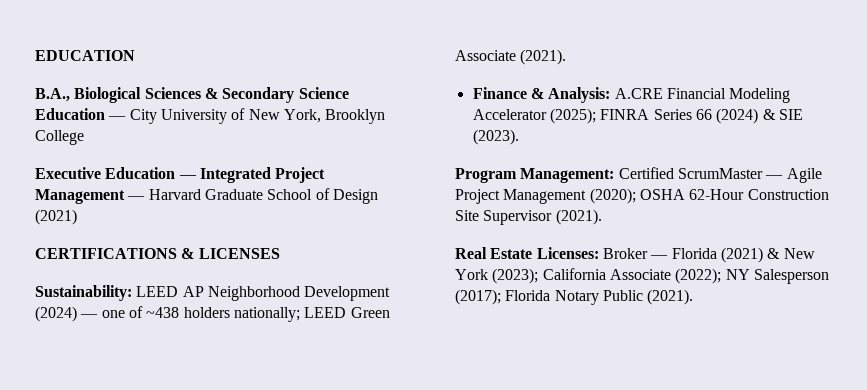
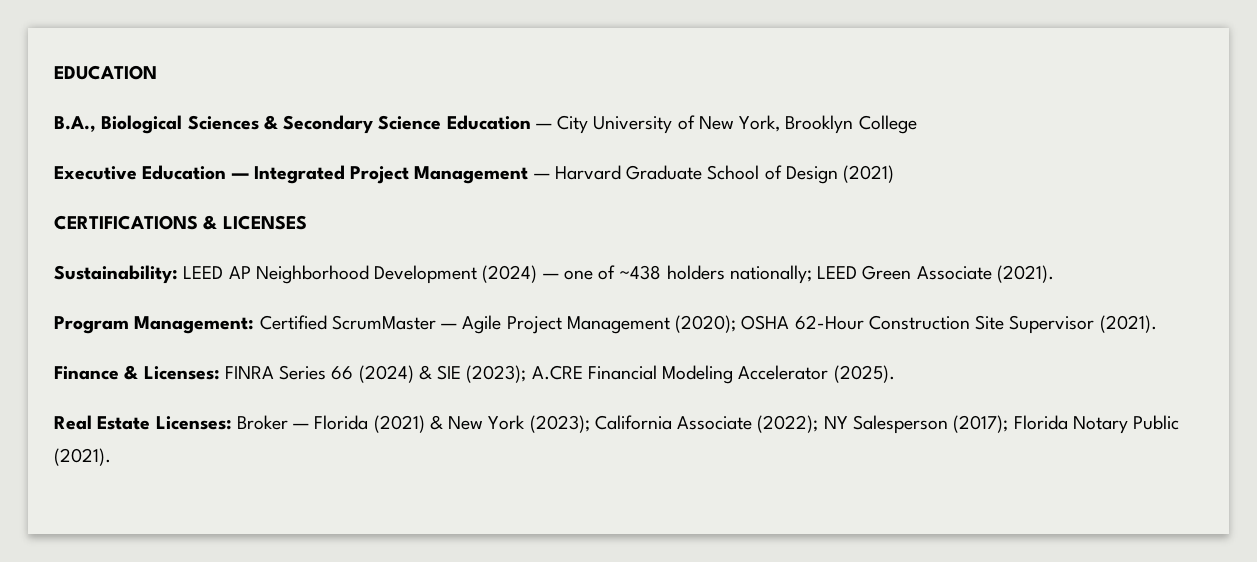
- Finance & Analysis: A.CRE Financial Modeling Accelerator (2025); FINRA Series 66 (2024) & SIE (2023).
+ Finance & Licenses: FINRA Series 66 (2024) & SIE (2023); A.CRE Financial Modeling Accelerator (2025).

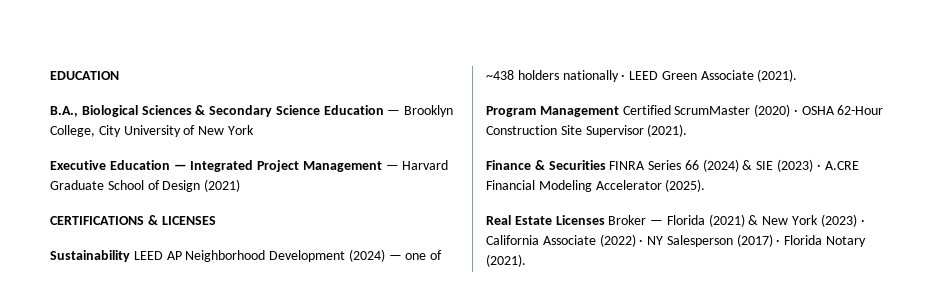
- B.A., Biological Sciences & Secondary Science Education — City University of New York, Brooklyn College
+ B.A., Biological Sciences & Secondary Science Education — Brooklyn College, City University of New York
- Sustainability: LEED AP Neighborhood Development (2024) — one of ~438 holders nationally; LEED Green Associate (2021).
+ Sustainability LEED AP Neighborhood Development (2024) — one of ~438 holders nationally · LEED Green Associate (2021).
- Program Management: Certified ScrumMaster — Agile Project Management (2020); OSHA 62-Hour Construction Site Supervisor (2021).
+ Program Management Certified ScrumMaster (2020) · OSHA 62-Hour Construction Site Supervisor (2021).
- Finance & Licenses: FINRA Series 66 (2024) & SIE (2023); A.CRE Financial Modeling Accelerator (2025).
+ Finance & Securities FINRA Series 66 (2024) & SIE (2023) · A.CRE Financial Modeling Accelerator (2025).
- Real Estate Licenses: Broker — Florida (2021) & New York (2023); California Associate (2022); NY Salesperson (2017); Florida Notary Public (2021).
+ Real Estate Licenses Broker — Florida (2021) & New York (2023) · California Associate (2022) · NY Salesperson (2017) · Florida Notary (2021).

